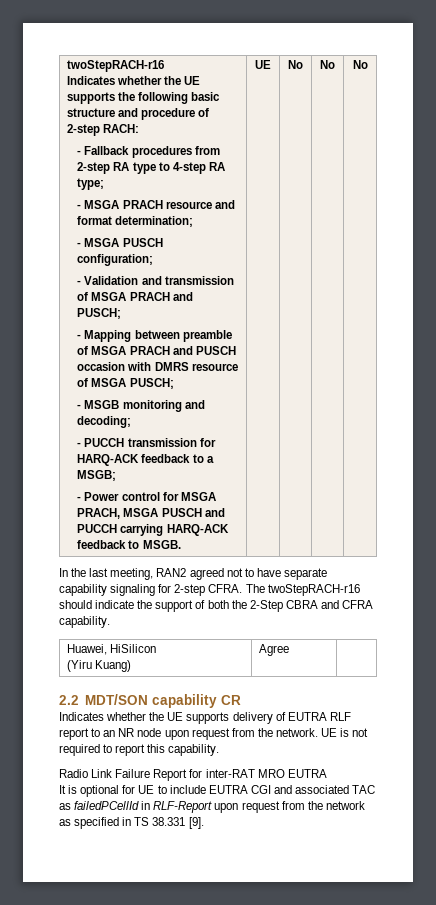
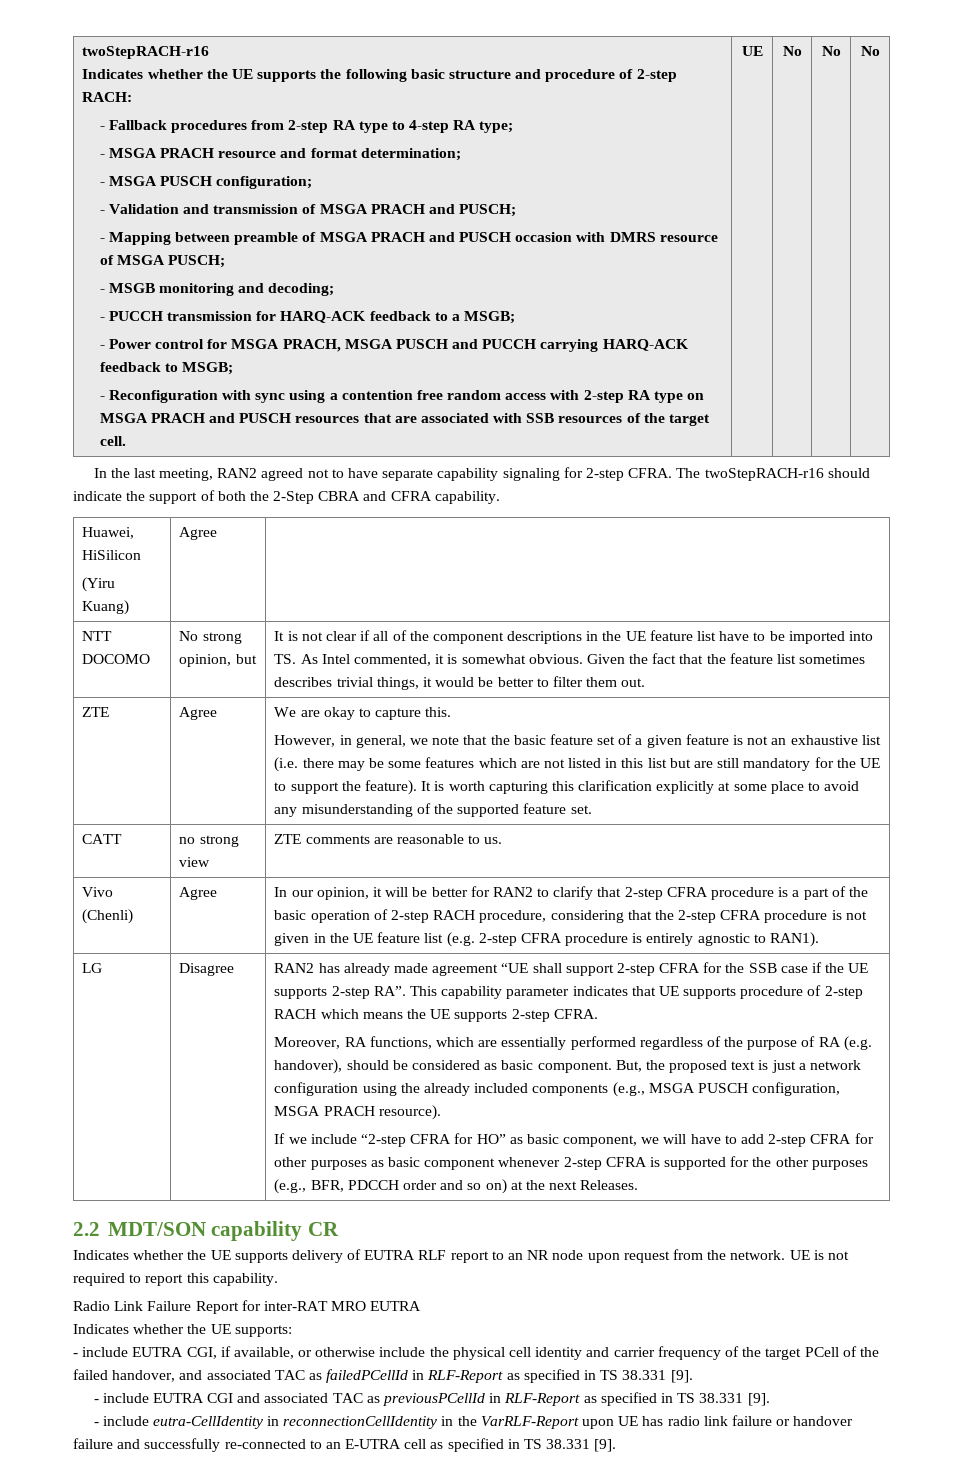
- - Power control for MSGA PRACH, MSGA PUSCH and PUCCH carrying HARQ-ACK feedback to MSGB.
+ - Power control for MSGA PRACH, MSGA PUSCH and PUCCH carrying HARQ-ACK feedback to MSGB;
+ - Reconfiguration with sync using a contention free random access with 2-step RA type on MSGA PRACH and PUSCH resources that are associated with SSB resources of the target cell.
+ NTT DOCOMO | No strong opinion, but | It is not clear if all of the component descriptions in the UE feature list have to be imported into TS. As Intel commented, it is somewhat obvious. Given the fact that the feature list sometimes describes trivial things, it would be better to filter them out.
+ ZTE | Agree | We are okay to capture this.
+ However, in general, we note that the basic feature set of a given feature is not an exhaustive list (i.e. there may be some features which are not listed in this list but are still mandatory for the UE to support the feature). It is worth capturing this clarification explicitly at some place to avoid any misunderstanding of the supported feature set.
+ CATT | no strong view | ZTE comments are reasonable to us.
+ Vivo (Chenli) | Agree | In our opinion, it will be better for RAN2 to clarify that 2-step CFRA procedure is a part of the basic operation of 2-step RACH procedure, considering that the 2-step CFRA procedure is not given in the UE feature list (e.g. 2-step CFRA procedure is entirely agnostic to RAN1).
+ LG | Disagree | RAN2 has already made agreement “UE shall support 2-step CFRA for the SSB case if the UE supports 2-step RA”. This capability parameter indicates that UE supports procedure of 2-step RACH which means the UE supports 2-step CFRA.
+ Moreover, RA functions, which are essentially performed regardless of the purpose of RA (e.g. handover), should be considered as basic component. But, the proposed text is just a network configuration using the already included components (e.g., MSGA PUSCH configuration, MSGA PRACH resource).
+ If we include “2-step CFRA for HO” as basic component, we will have to add 2-step CFRA for other purposes as basic component whenever 2-step CFRA is supported for the other purposes (e.g., BFR, PDCCH order and so on) at the next Releases.
- It is optional for UE to include EUTRA CGI and associated TAC as failedPCellId in RLF-Report upon request from the network as specified in TS 38.331 [9].
+ Indicates whether the UE supports:
+ - include EUTRA CGI, if available, or otherwise include the physical cell identity and carrier frequency of the target PCell of the failed handover, and associated TAC as failedPCellId in RLF-Report as specified in TS 38.331 [9].
+ - include EUTRA CGI and associated TAC as previousPCellId in RLF-Report as specified in TS 38.331 [9].
+ - include eutra-CellIdentity in reconnectionCellIdentity in the VarRLF-Report upon UE has radio link failure or handover failure and successfully re-connected to an E-UTRA cell as specified in TS 38.331 [9].

